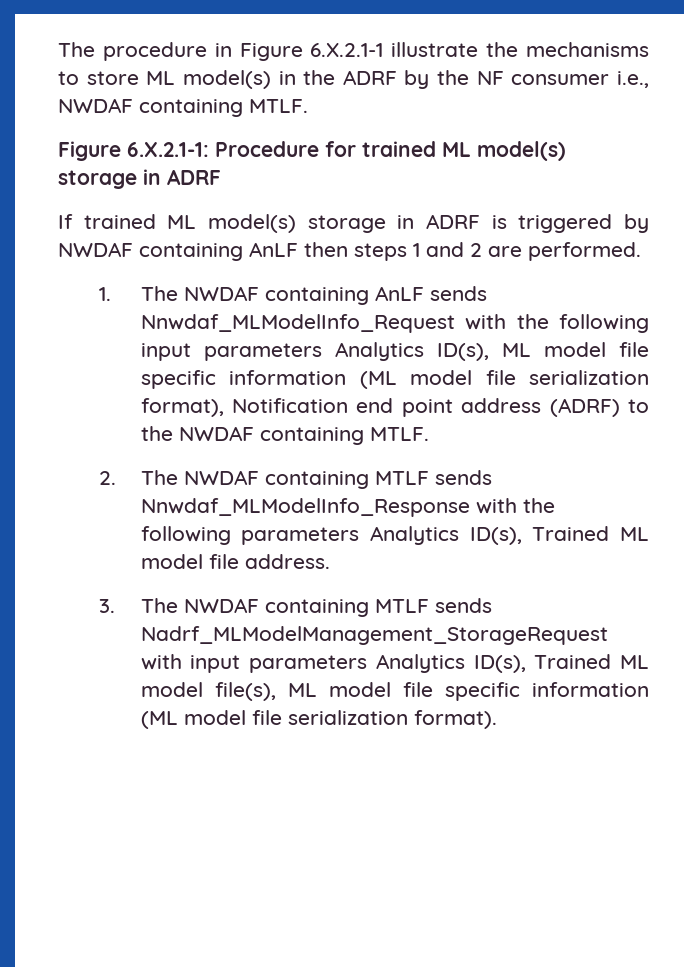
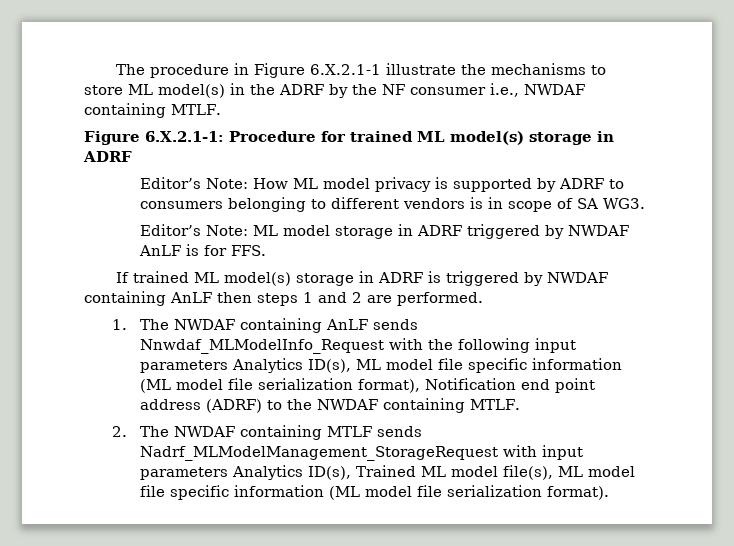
+ Editor’s Note: How ML model privacy is supported by ADRF to consumers belonging to different vendors is in scope of SA WG3.
+ Editor’s Note: ML model storage in ADRF triggered by NWDAF AnLF is for FFS.
- 2. The NWDAF containing MTLF sends Nnwdaf_MLModelInfo_Response with the following parameters Analytics ID(s), Trained ML model file address.
- 3. The NWDAF containing MTLF sends Nadrf_MLModelManagement_StorageRequest with input parameters Analytics ID(s), Trained ML model file(s), ML model file specific information (ML model file serialization format).
+ 2. The NWDAF containing MTLF sends Nadrf_MLModelManagement_StorageRequest with input parameters Analytics ID(s), Trained ML model file(s), ML model file specific information (ML model file serialization format).

